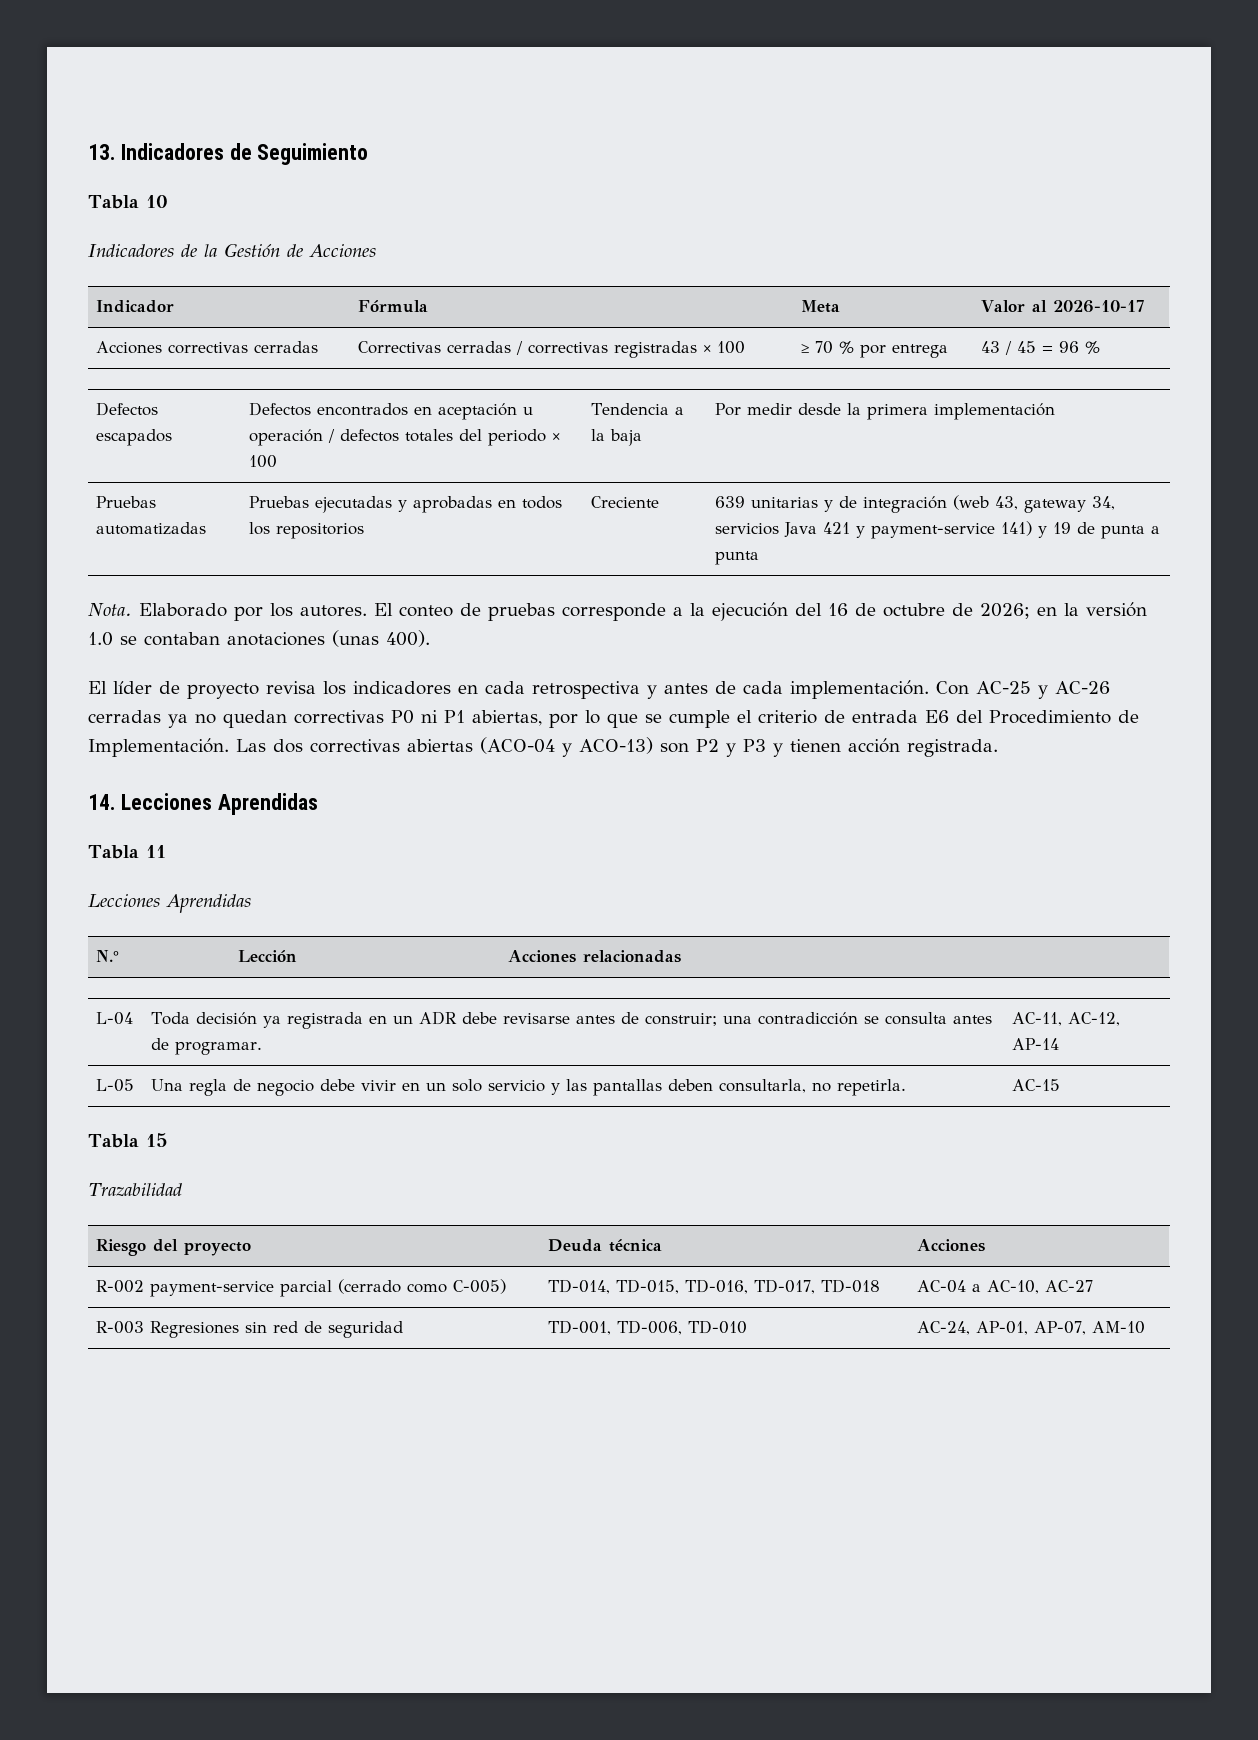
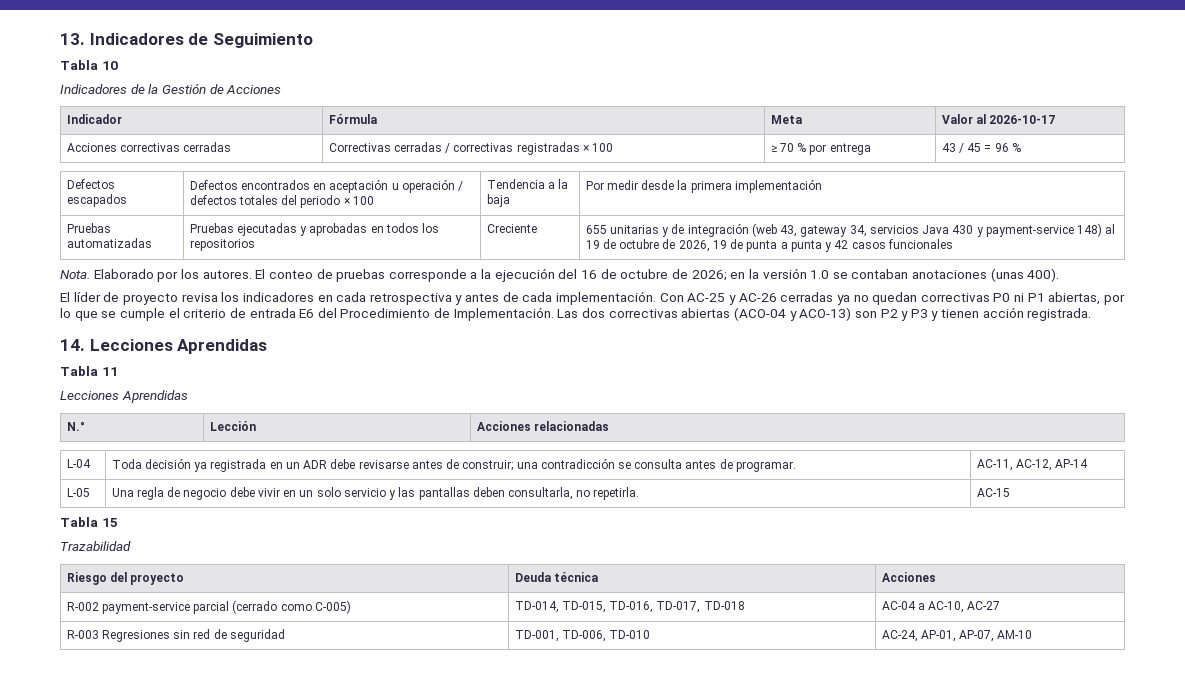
- 639 unitarias y de integración (web 43, gateway 34, servicios Java 421 y payment-service 141) y 19 de punta a punta
+ 655 unitarias y de integración (web 43, gateway 34, servicios Java 430 y payment-service 148) al 19 de octubre de 2026, 19 de punta a punta y 42 casos funcionales

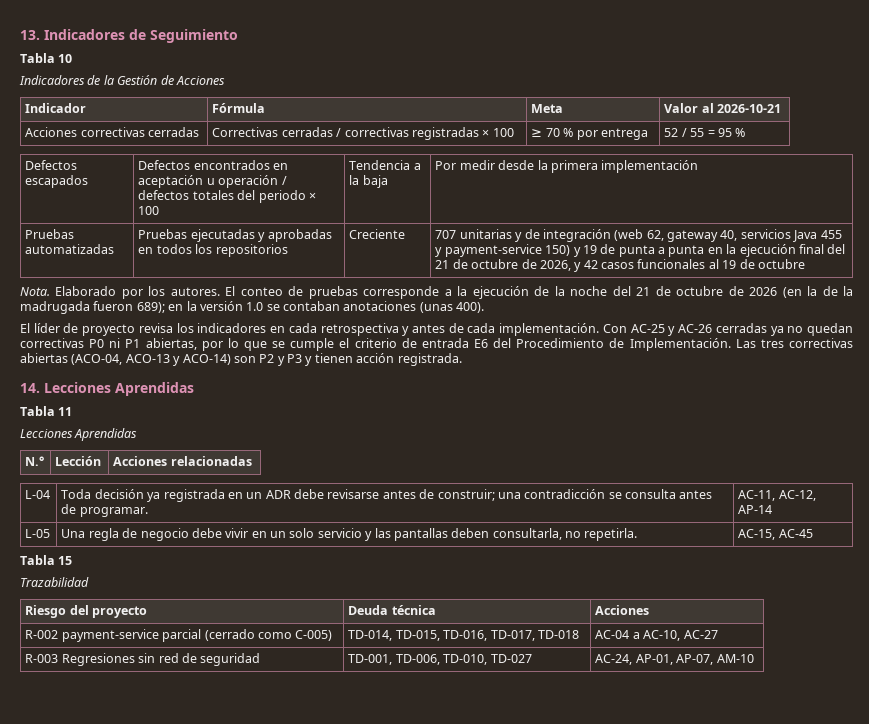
- Indicador | Fórmula | Meta | Valor al 2026-10-17
+ Indicador | Fórmula | Meta | Valor al 2026-10-21
- Acciones correctivas cerradas | Correctivas cerradas / correctivas registradas × 100 | ≥ 70 % por entrega | 43 / 45 = 96 %
+ Acciones correctivas cerradas | Correctivas cerradas / correctivas registradas × 100 | ≥ 70 % por entrega | 52 / 55 = 95 %
- 655 unitarias y de integración (web 43, gateway 34, servicios Java 430 y payment-service 148) al 19 de octubre de 2026, 19 de punta a punta y 42 casos funcionales
+ 707 unitarias y de integración (web 62, gateway 40, servicios Java 455 y payment-service 150) y 19 de punta a punta en la ejecución final del 21 de octubre de 2026, y 42 casos funcionales al 19 de octubre
- El conteo de pruebas corresponde a la ejecución del 16 de octubre de 2026; en la versión 1.0 se contaban anotaciones (unas 400).
+ El conteo de pruebas corresponde a la ejecución de la noche del 21 de octubre de 2026 (en la de la madrugada fueron 689); en la versión 1.0 se contaban anotaciones (unas 400).
- Las dos correctivas abiertas (ACO-04 y ACO-13) son P2 y P3 y tienen acción registrada.
+ Las tres correctivas abiertas (ACO-04, ACO-13 y ACO-14) son P2 y P3 y tienen acción registrada.
- L-05 | Una regla de negocio debe vivir en un solo servicio y las pantallas deben consultarla, no repetirla. | AC-15
+ L-05 | Una regla de negocio debe vivir en un solo servicio y las pantallas deben consultarla, no repetirla. | AC-15, AC-45
- R-003 Regresiones sin red de seguridad | TD-001, TD-006, TD-010 | AC-24, AP-01, AP-07, AM-10
+ R-003 Regresiones sin red de seguridad | TD-001, TD-006, TD-010, TD-027 | AC-24, AP-01, AP-07, AM-10

